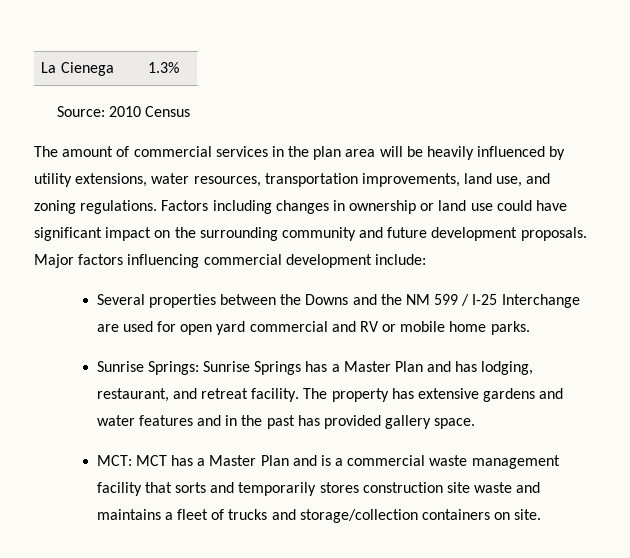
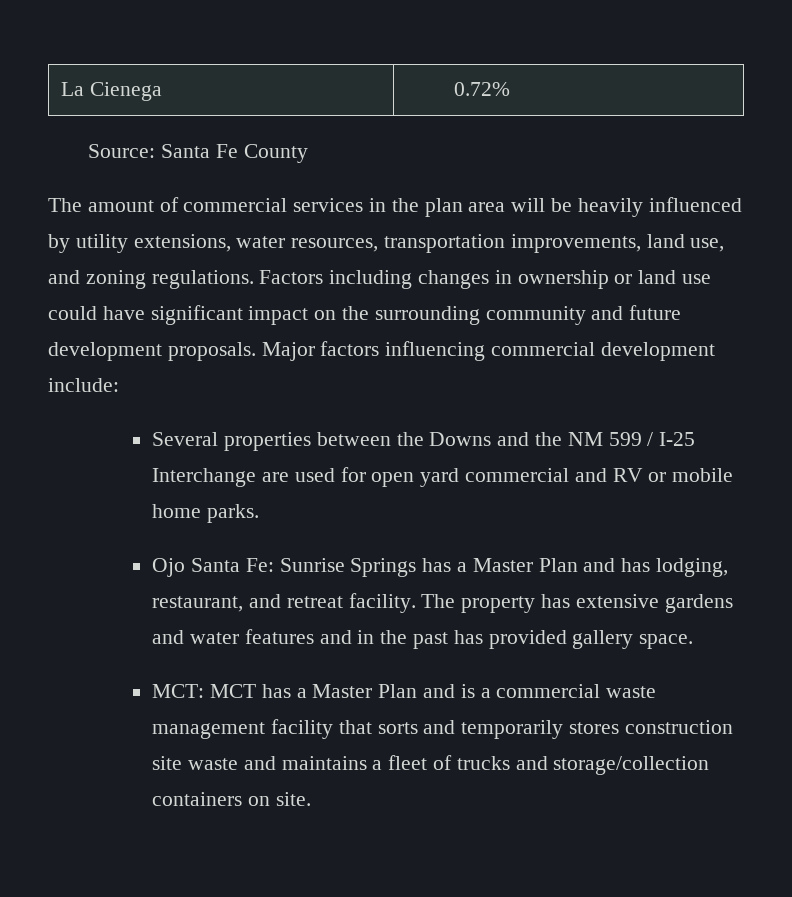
- La Cienega | 1.3%
+ La Cienega | 0.72%
- Source: 2010 Census
+ Source: Santa Fe County
- Sunrise Springs: Sunrise Springs has a Master Plan and has lodging, restaurant, and retreat facility.
+ Ojo Santa Fe: Sunrise Springs has a Master Plan and has lodging, restaurant, and retreat facility.

